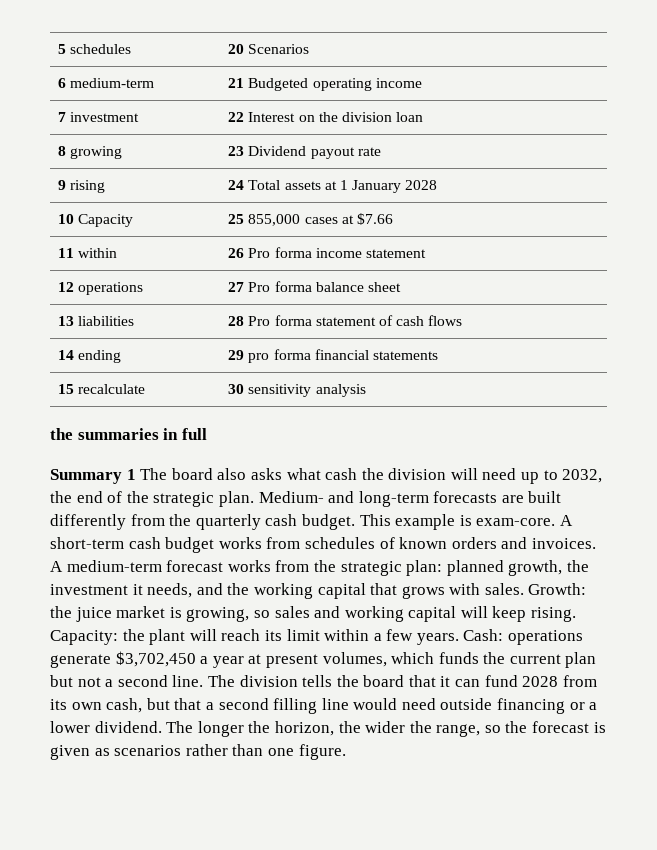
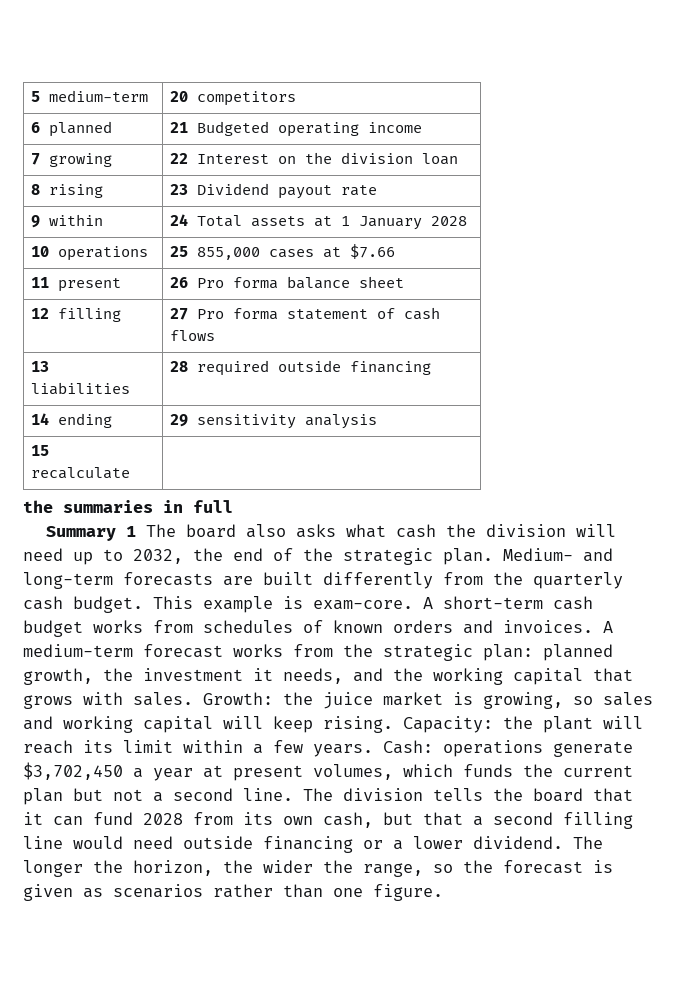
- 5 schedules | 20 Scenarios
+ 5 medium-term | 20 competitors
- 6 medium-term | 21 Budgeted operating income
+ 6 planned | 21 Budgeted operating income
- 7 investment | 22 Interest on the division loan
+ 7 growing | 22 Interest on the division loan
- 8 growing | 23 Dividend payout rate
+ 8 rising | 23 Dividend payout rate
- 9 rising | 24 Total assets at 1 January 2028
+ 9 within | 24 Total assets at 1 January 2028
- 10 Capacity | 25 855,000 cases at $7.66
+ 10 operations | 25 855,000 cases at $7.66
- 11 within | 26 Pro forma income statement
- 12 operations | 27 Pro forma balance sheet
+ 11 present | 26 Pro forma balance sheet
- 13 liabilities | 28 Pro forma statement of cash flows
+ 12 filling | 27 Pro forma statement of cash flows
+ 13 liabilities | 28 required outside financing
- 14 ending | 29 pro forma financial statements
+ 14 ending | 29 sensitivity analysis
- 15 recalculate | 30 sensitivity analysis
+ 15 recalculate |

